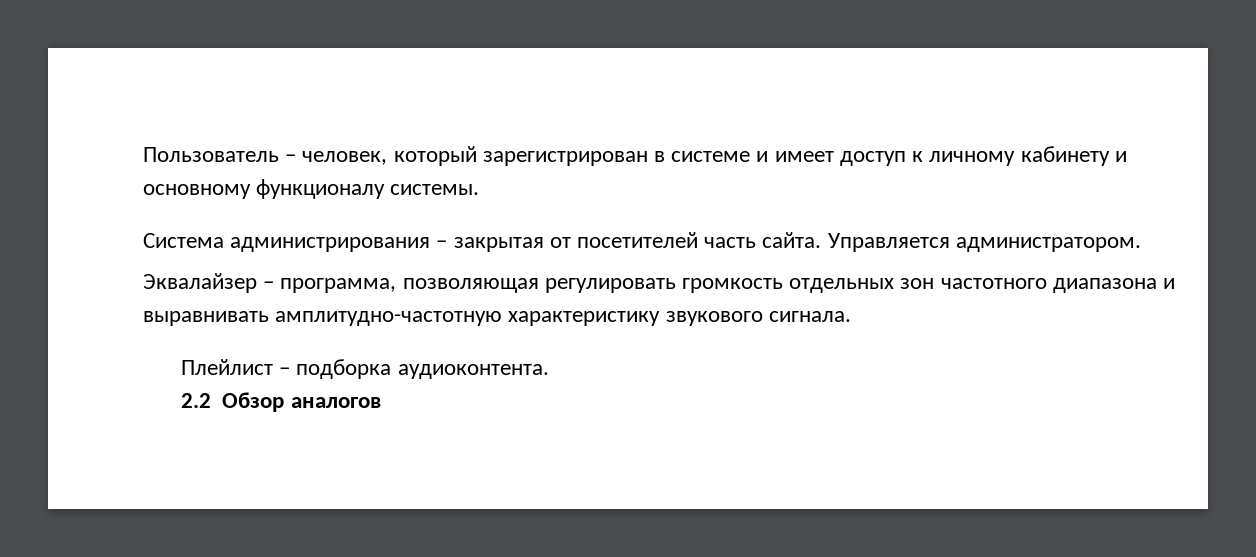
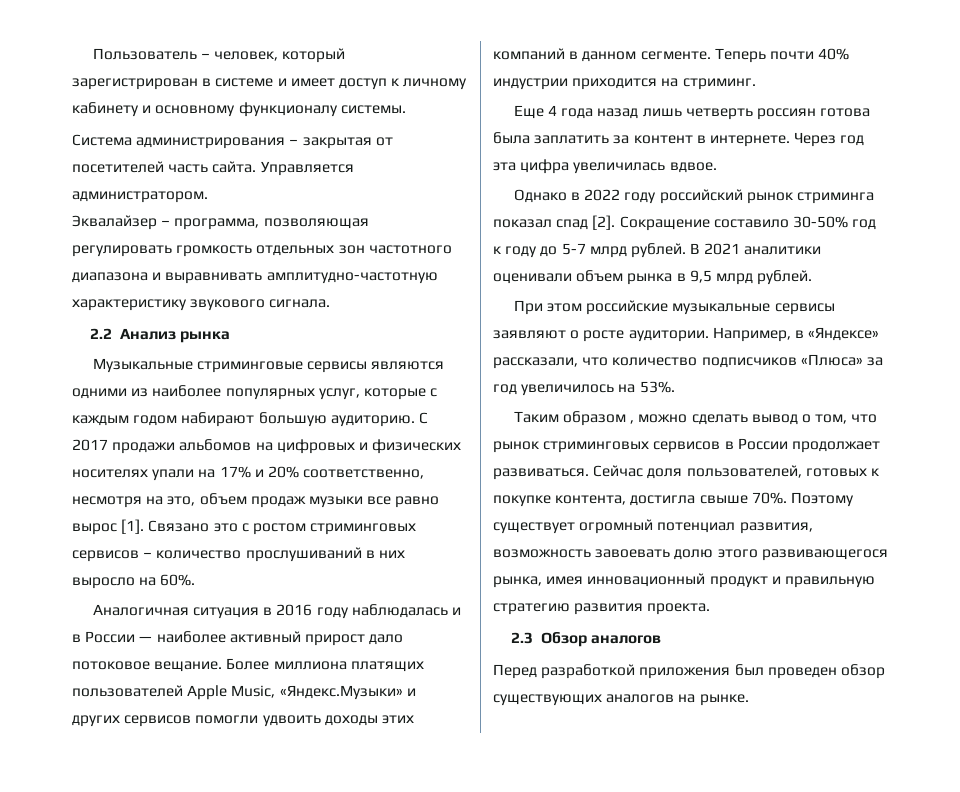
- Плейлист – подборка аудиоконтента.
- 2.2 Обзор аналогов
+ 2.2 Анализ рынка
+ Музыкальные стриминговые сервисы являются одними из наиболее популярных услуг, которые с каждым годом набирают большую аудиторию. С 2017 продажи альбомов на цифровых и физических носителях упали на 17% и 20% соответственно, несмотря на это, объем продаж музыки все равно вырос [1]. Связано это с ростом стриминговых сервисов – количество прослушиваний в них выросло на 60%.
+ Аналогичная ситуация в 2016 году наблюдалась и в России — наиболее активный прирост дало потоковое вещание. Более миллиона платящих пользователей Apple Music, «Яндекс.Музыки» и других сервисов помогли удвоить доходы этих компаний в данном сегменте. Теперь почти 40% индустрии приходится на стриминг.
+ Еще 4 года назад лишь четверть россиян готова была заплатить за контент в интернете. Через год эта цифра увеличилась вдвое.
+ Однако в 2022 году российский рынок стриминга показал спад [2]. Сокращение составило 30-50% год к году до 5-7 млрд рублей. В 2021 аналитики оценивали объем рынка в 9,5 млрд рублей.
+ При этом российские музыкальные сервисы заявляют о росте аудитории. Например, в «Яндексе» рассказали, что количество подписчиков «Плюса» за год увеличилось на 53%.
+ Таким образом , можно сделать вывод о том, что рынок стриминговых сервисов в России продолжает развиваться. Сейчас доля пользователей, готовых к покупке контента, достигла свыше 70%. Поэтому существует огромный потенциал развития, возможность завоевать долю этого развивающегося рынка, имея инновационный продукт и правильную стратегию развития проекта.
+ 2.3 Обзор аналогов
+ Перед разработкой приложения был проведен обзор существующих аналогов на рынке.

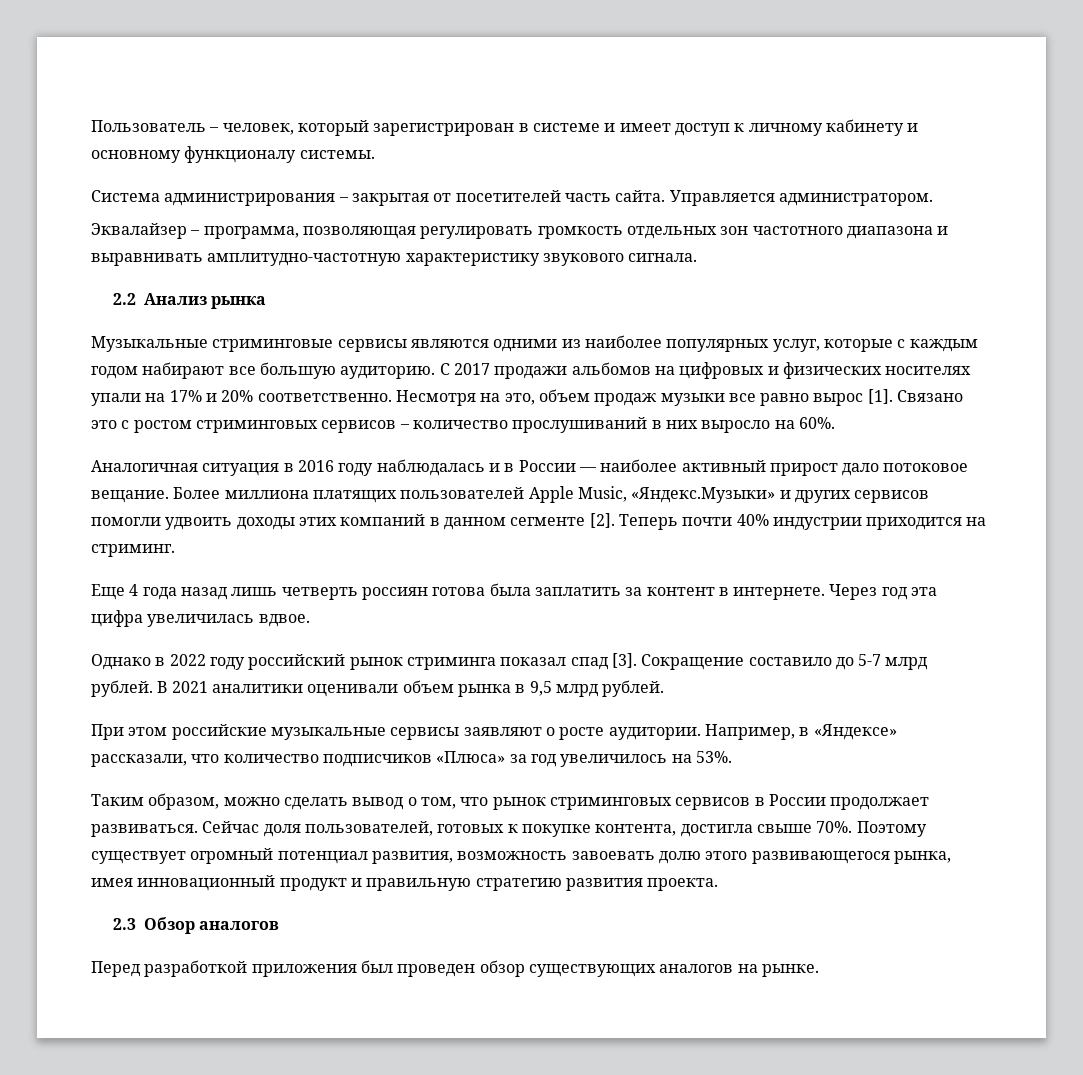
- Музыкальные стриминговые сервисы являются одними из наиболее популярных услуг, которые с каждым годом набирают большую аудиторию.
+ Музыкальные стриминговые сервисы являются одними из наиболее популярных услуг, которые с каждым годом набирают все большую аудиторию.
- С 2017 продажи альбомов на цифровых и физических носителях упали на 17% и 20% соответственно, несмотря на это, объем продаж музыки все равно вырос [1].
+ С 2017 продажи альбомов на цифровых и физических носителях упали на 17% и 20% соответственно. Несмотря на это, объем продаж музыки все равно вырос [1].
- Более миллиона платящих пользователей Apple Music, «Яндекс.Музыки» и других сервисов помогли удвоить доходы этих компаний в данном сегменте.
+ Более миллиона платящих пользователей Apple Music, «Яндекс.Музыки» и других сервисов помогли удвоить доходы этих компаний в данном сегменте [2].
- Однако в 2022 году российский рынок стриминга показал спад [2].
+ Однако в 2022 году российский рынок стриминга показал спад [3].
- Сокращение составило 30-50% год к году до 5-7 млрд рублей.
+ Сокращение составило до 5-7 млрд рублей.
- Таким образом , можно сделать вывод о том, что рынок стриминговых сервисов в России продолжает развиваться.
+ Таким образом, можно сделать вывод о том, что рынок стриминговых сервисов в России продолжает развиваться.

